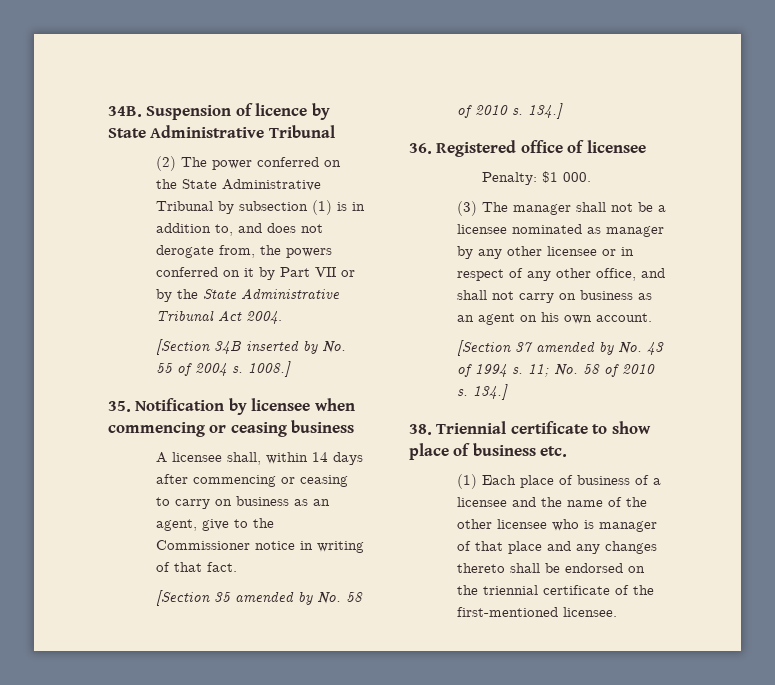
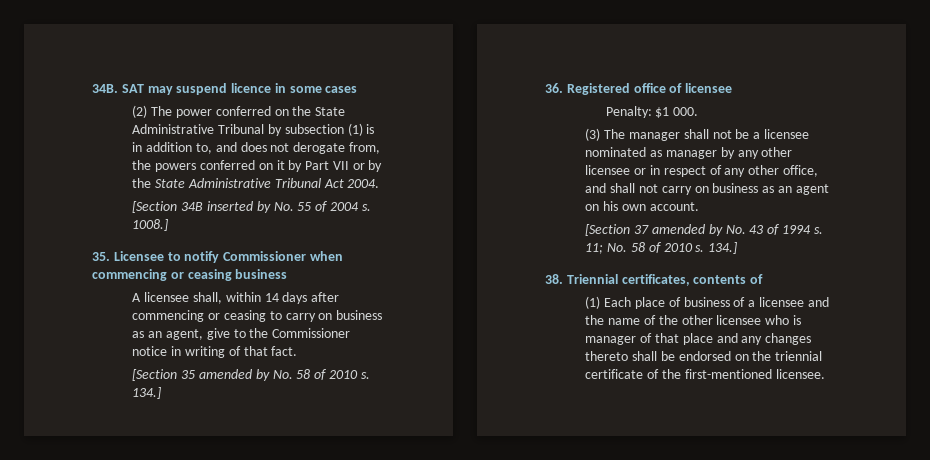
- Suspension of licence by State Administrative Tribunal
+ SAT may suspend licence in some cases
- 35. Notification by licensee when commencing or ceasing business
+ 35. Licensee to notify Commissioner when commencing or ceasing business
- 38. Triennial certificate to show place of business etc.
+ 38. Triennial certificates, contents of

